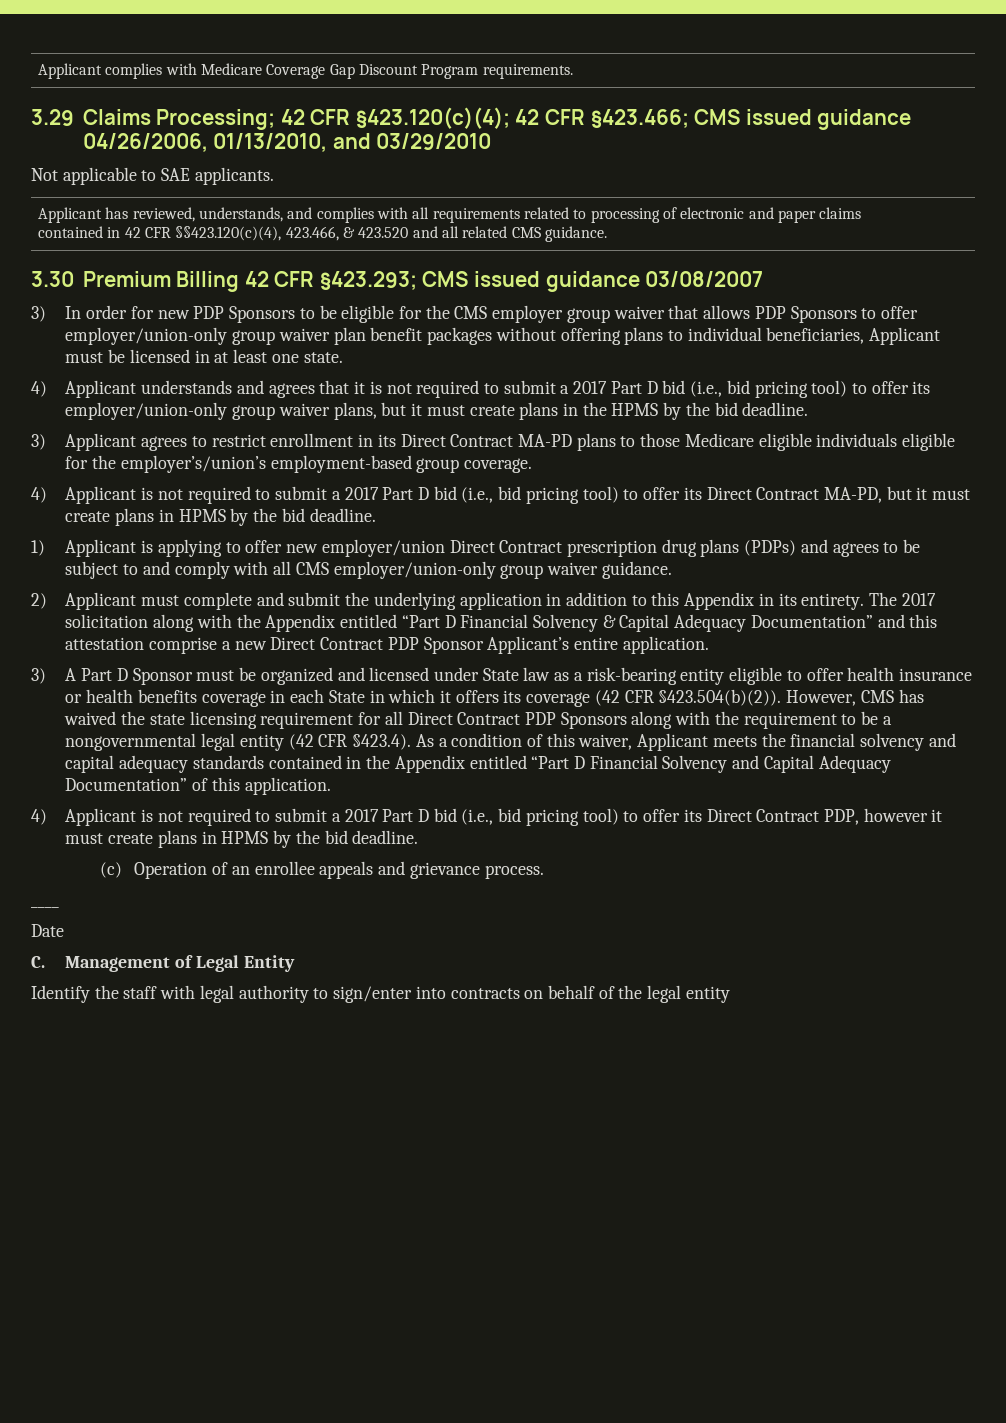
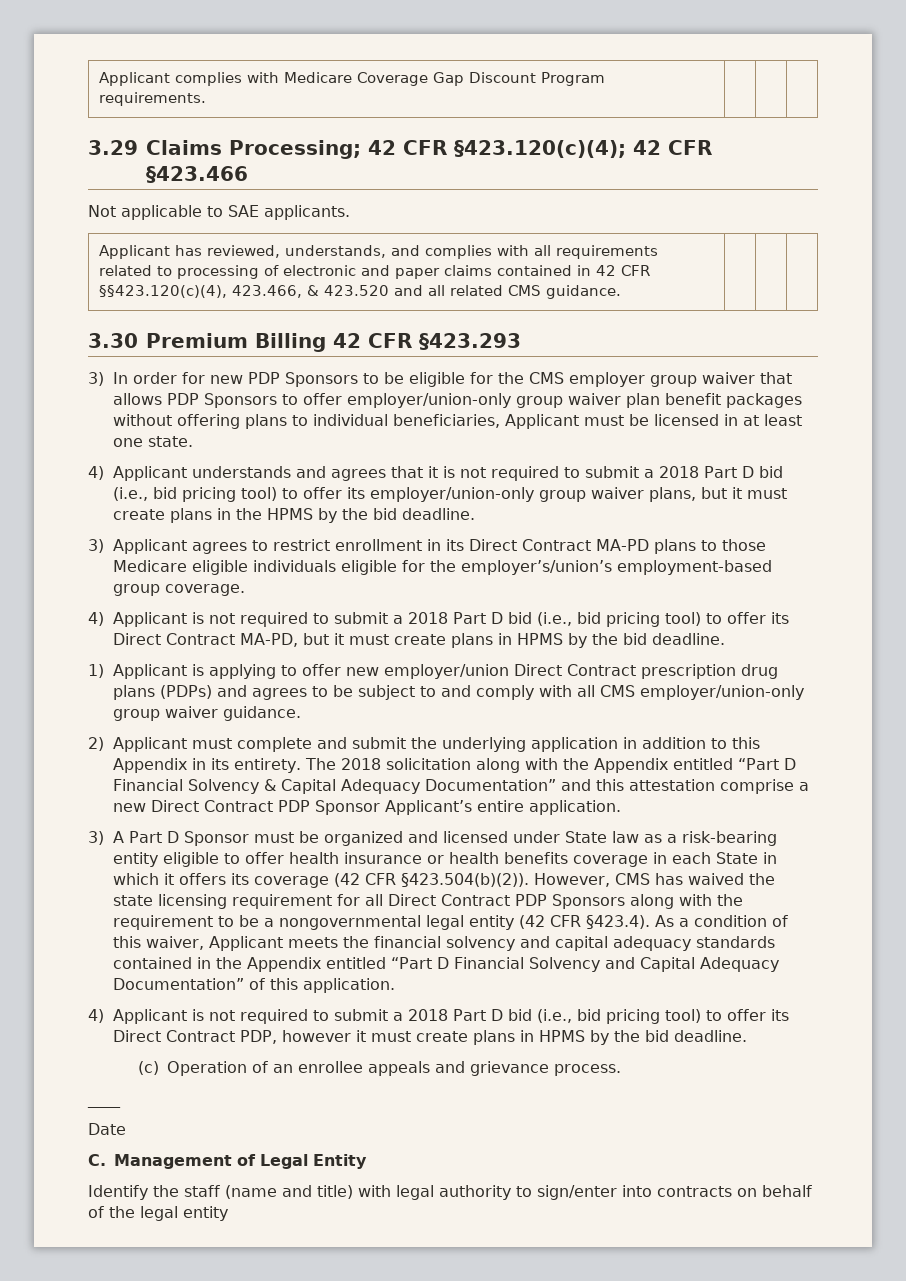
- 3.29 Claims Processing; 42 CFR §423.120(c)(4); 42 CFR §423.466; CMS issued guidance 04/26/2006, 01/13/2010, and 03/29/2010
+ 3.29 Claims Processing; 42 CFR §423.120(c)(4); 42 CFR §423.466
- 3.30 Premium Billing 42 CFR §423.293; CMS issued guidance 03/08/2007
+ 3.30 Premium Billing 42 CFR §423.293
- 4) Applicant understands and agrees that it is not required to submit a 2017 Part D bid (i.e., bid pricing tool) to offer its employer/union-only group waiver plans, but it must create plans in the HPMS by the bid deadline.
+ 4) Applicant understands and agrees that it is not required to submit a 2018 Part D bid (i.e., bid pricing tool) to offer its employer/union-only group waiver plans, but it must create plans in the HPMS by the bid deadline.
- 4) Applicant is not required to submit a 2017 Part D bid (i.e., bid pricing tool) to offer its Direct Contract MA-PD, but it must create plans in HPMS by the bid deadline.
+ 4) Applicant is not required to submit a 2018 Part D bid (i.e., bid pricing tool) to offer its Direct Contract MA-PD, but it must create plans in HPMS by the bid deadline.
- The 2017 solicitation along with the Appendix entitled “Part D Financial Solvency & Capital Adequacy Documentation” and this attestation comprise a new Direct Contract PDP Sponsor Applicant’s entire application.
+ The 2018 solicitation along with the Appendix entitled “Part D Financial Solvency & Capital Adequacy Documentation” and this attestation comprise a new Direct Contract PDP Sponsor Applicant’s entire application.
- 4) Applicant is not required to submit a 2017 Part D bid (i.e., bid pricing tool) to offer its Direct Contract PDP, however it must create plans in HPMS by the bid deadline.
+ 4) Applicant is not required to submit a 2018 Part D bid (i.e., bid pricing tool) to offer its Direct Contract PDP, however it must create plans in HPMS by the bid deadline.
- Identify the staff with legal authority to sign/enter into contracts on behalf of the legal entity
+ Identify the staff (name and title) with legal authority to sign/enter into contracts on behalf of the legal entity

